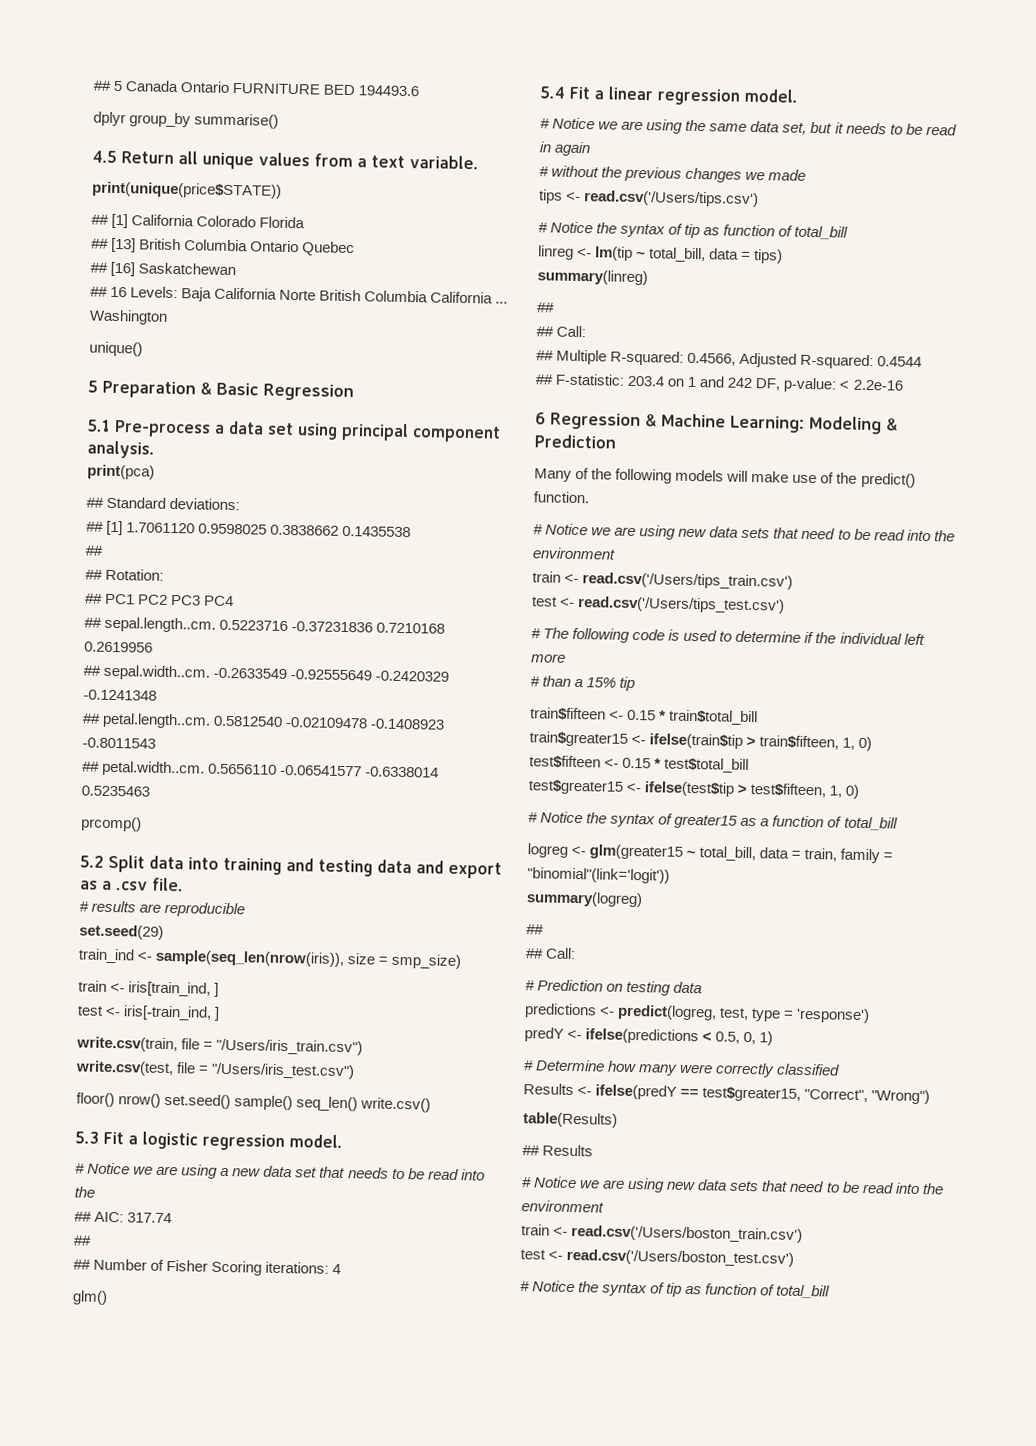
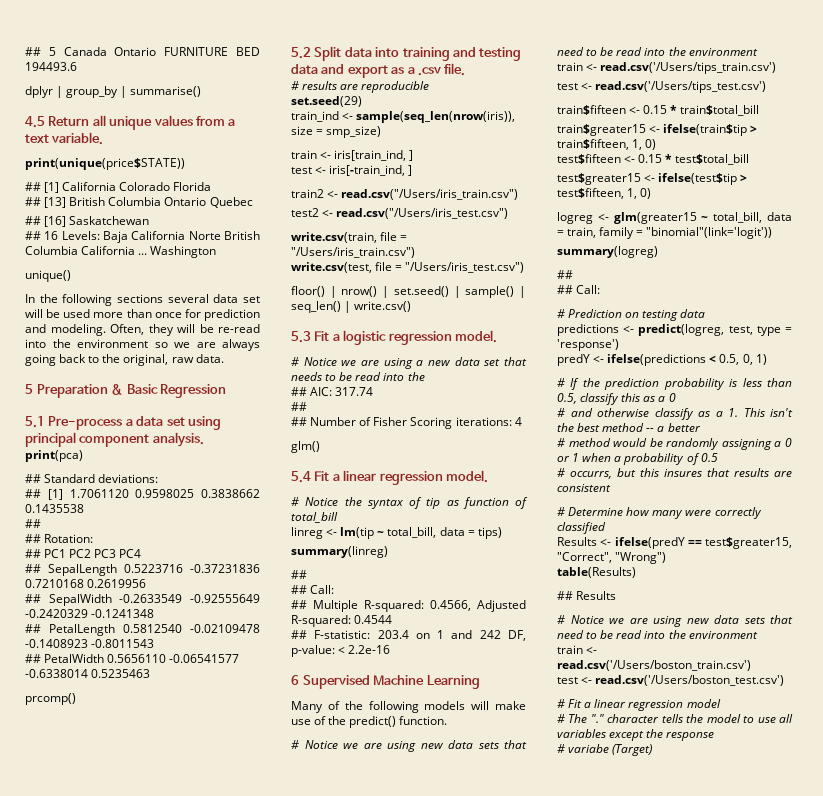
- dplyr group_by summarise()
+ dplyr | group_by | summarise()
+ In the following sections several data set will be used more than once for prediction and modeling. Often, they will be re-read into the environment so we are always going back to the original, raw data.
- ## sepal.length..cm. 0.5223716 -0.37231836 0.7210168 0.2619956
+ ## SepalLength 0.5223716 -0.37231836 0.7210168 0.2619956
- ## sepal.width..cm. -0.2633549 -0.92555649 -0.2420329 -0.1241348
+ ## SepalWidth -0.2633549 -0.92555649 -0.2420329 -0.1241348
- ## petal.length..cm. 0.5812540 -0.02109478 -0.1408923 -0.8011543
+ ## PetalLength 0.5812540 -0.02109478 -0.1408923 -0.8011543
- ## petal.width..cm. 0.5656110 -0.06541577 -0.6338014 0.5235463
+ ## PetalWidth 0.5656110 -0.06541577 -0.6338014 0.5235463
+ train2 <- read.csv("/Users/iris_train.csv")
+ test2 <- read.csv("/Users/iris_test.csv")
- floor() nrow() set.seed() sample() seq_len() write.csv()
+ floor() | nrow() | set.seed() | sample() | seq_len() | write.csv()
- # Notice we are using the same data set, but it needs to be read in again
- # without the previous changes we made
- tips <- read.csv('/Users/tips.csv')
- 6 Regression & Machine Learning: Modeling & Prediction
+ 6 Supervised Machine Learning
- # The following code is used to determine if the individual left more
- # than a 15% tip
- # Notice the syntax of greater15 as a function of total_bill
+ # If the prediction probability is less than 0.5, classify this as a 0
+ # and otherwise classify as a 1. This isn't the best method -- a better
+ # method would be randomly assigning a 0 or 1 when a probability of 0.5
+ # occurrs, but this insures that results are consistent
  test <- read.csv('/Users/boston_test.csv')
- # Notice the syntax of tip as function of total_bill
+ # Fit a linear regression model
+ # The "." character tells the model to use all variables except the response
+ # variabe (Target)

